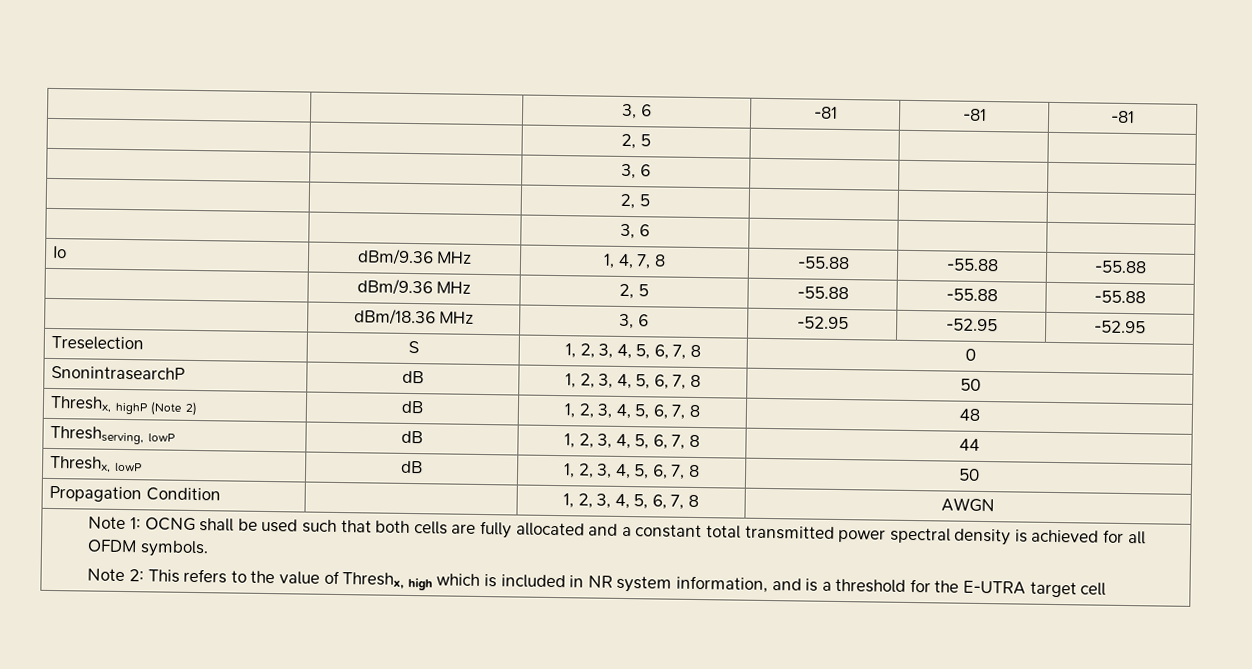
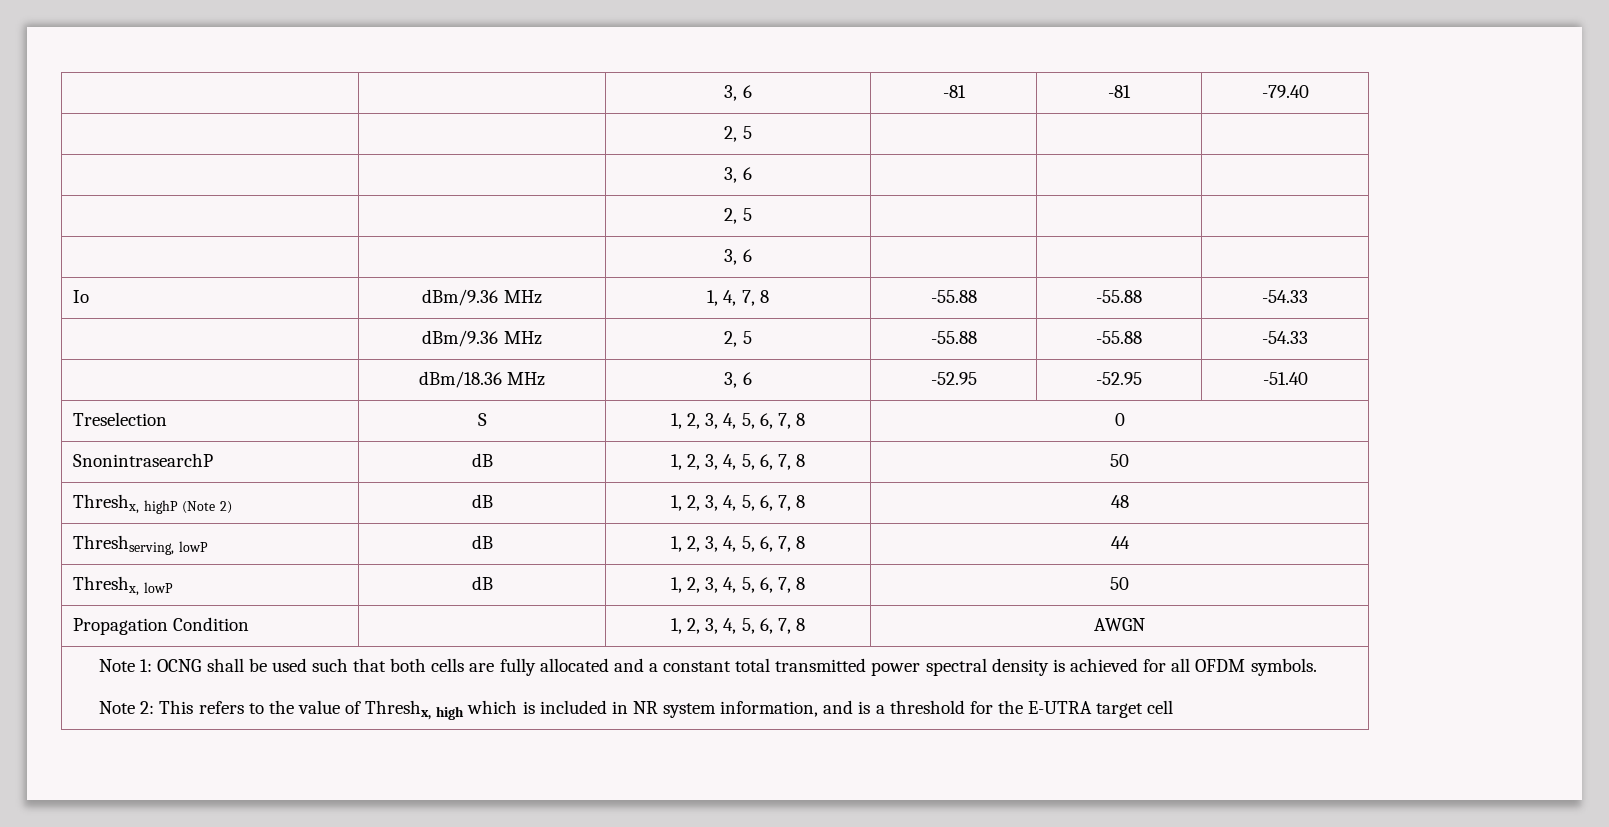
- | | 3, 6 | -81 | -81 | -81
+ | | 3, 6 | -81 | -81 | -79.40
- Io | dBm/9.36 MHz | 1, 4, 7, 8 | -55.88 | -55.88 | -55.88
+ Io | dBm/9.36 MHz | 1, 4, 7, 8 | -55.88 | -55.88 | -54.33
- | dBm/9.36 MHz | 2, 5 | -55.88 | -55.88 | -55.88
+ | dBm/9.36 MHz | 2, 5 | -55.88 | -55.88 | -54.33
- | dBm/18.36 MHz | 3, 6 | -52.95 | -52.95 | -52.95
+ | dBm/18.36 MHz | 3, 6 | -52.95 | -52.95 | -51.40

